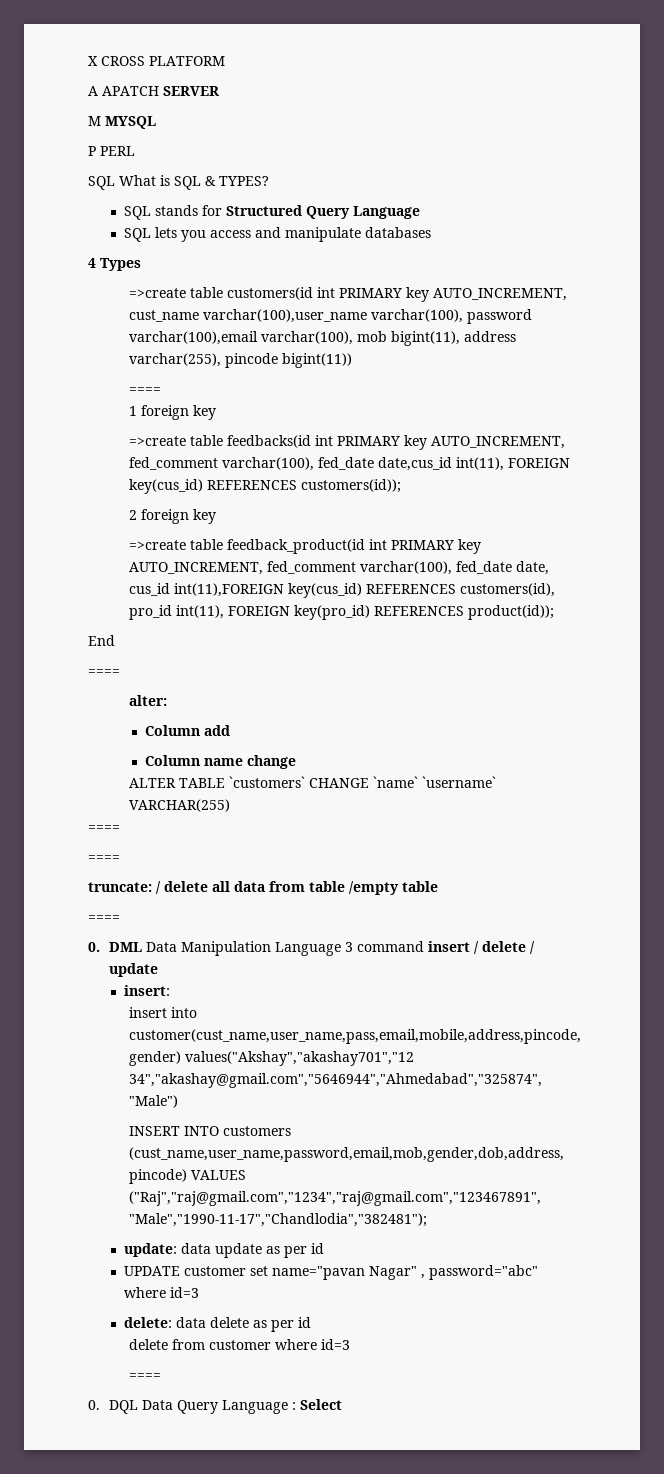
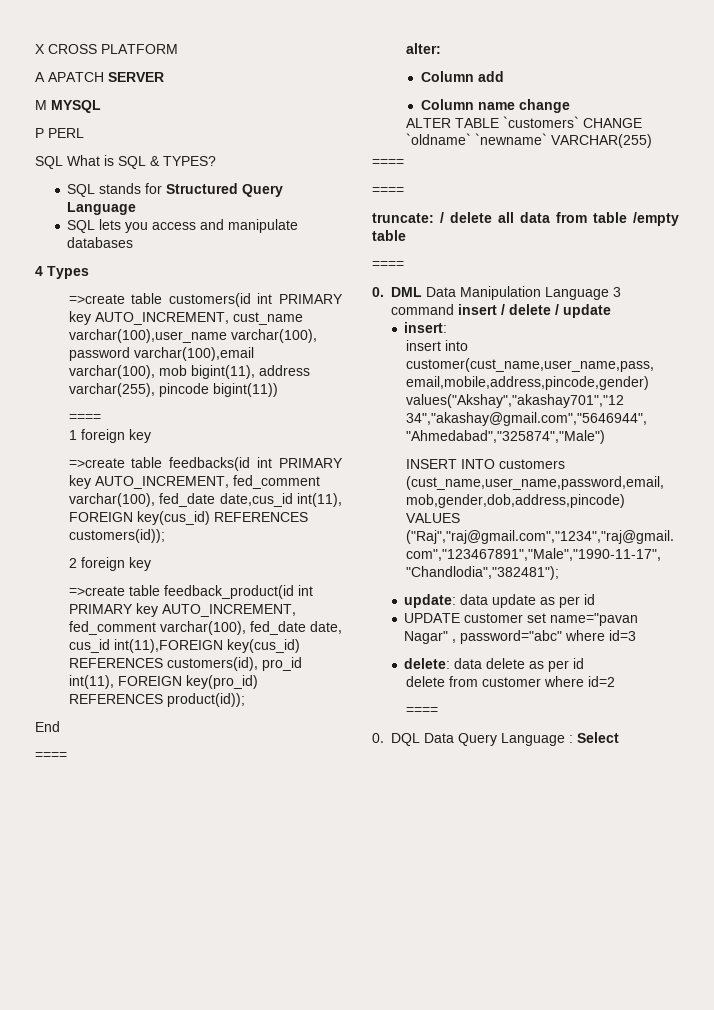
- ALTER TABLE `customers` CHANGE `name` `username` VARCHAR(255)
+ ALTER TABLE `customers` CHANGE `oldname` `newname` VARCHAR(255)
- delete from customer where id=3
+ delete from customer where id=2

